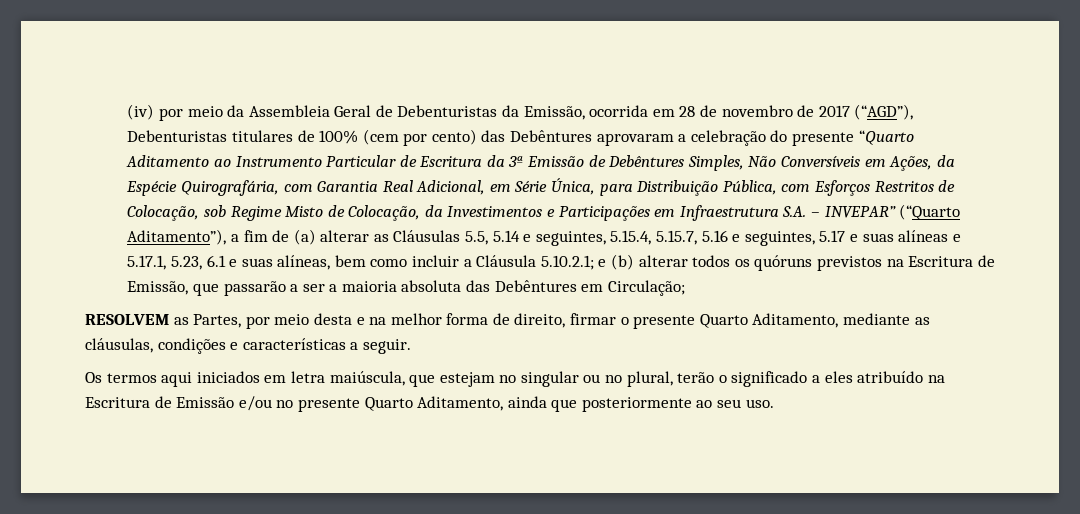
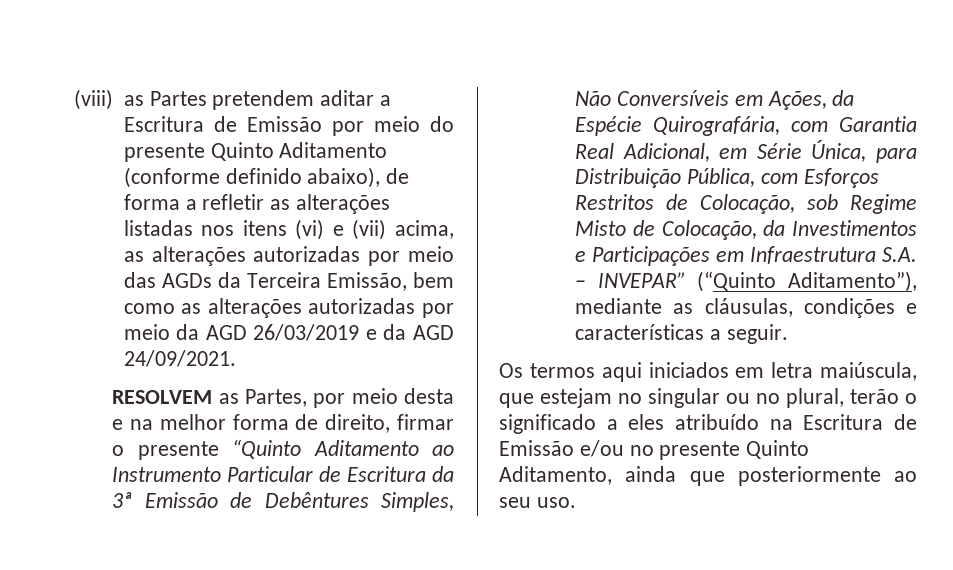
- (iv) por meio da Assembleia Geral de Debenturistas da Emissão, ocorrida em 28 de novembro de 2017 (“AGD”), Debenturistas titulares de 100% (cem por cento) das Debêntures aprovaram a celebração do presente “Quarto Aditamento ao Instrumento Particular de Escritura da 3ª Emissão de Debêntures Simples, Não Conversíveis em Ações, da Espécie Quirografária, com Garantia Real Adicional, em Série Única, para Distribuição Pública, com Esforços Restritos de Colocação, sob Regime Misto de Colocação, da Investimentos e Participações em Infraestrutura S.A. – INVEPAR” (“Quarto Aditamento”), a fim de (a) alterar as Cláusulas 5.5, 5.14 e seguintes, 5.15.4, 5.15.7, 5.16 e seguintes, 5.17 e suas alíneas e 5.17.1, 5.23, 6.1 e suas alíneas, bem como incluir a Cláusula 5.10.2.1; e (b) alterar todos os quóruns previstos na Escritura de Emissão, que passarão a ser a maioria absoluta das Debêntures em Circulação;
- RESOLVEM as Partes, por meio desta e na melhor forma de direito, firmar o presente Quarto Aditamento, mediante as cláusulas, condições e características a seguir.
+ (viii) as Partes pretendem aditar a Escritura de Emissão por meio do presente Quinto Aditamento (conforme definido abaixo), de forma a refletir as alterações listadas nos itens (vi) e (vii) acima, as alterações autorizadas por meio das AGDs da Terceira Emissão, bem como as alterações autorizadas por meio da AGD 26/03/2019 e da AGD 24/09/2021.
+ RESOLVEM as Partes, por meio desta e na melhor forma de direito, firmar o presente “Quinto Aditamento ao Instrumento Particular de Escritura da 3ª Emissão de Debêntures Simples, Não Conversíveis em Ações, da Espécie Quirografária, com Garantia Real Adicional, em Série Única, para Distribuição Pública, com Esforços Restritos de Colocação, sob Regime Misto de Colocação, da Investimentos e Participações em Infraestrutura S.A. – INVEPAR” (“Quinto Aditamento”), mediante as cláusulas, condições e características a seguir.
- Os termos aqui iniciados em letra maiúscula, que estejam no singular ou no plural, terão o significado a eles atribuído na Escritura de Emissão e/ou no presente Quarto Aditamento, ainda que posteriormente ao seu uso.
+ Os termos aqui iniciados em letra maiúscula, que estejam no singular ou no plural, terão o significado a eles atribuído na Escritura de Emissão e/ou no presente Quinto Aditamento, ainda que posteriormente ao seu uso.

